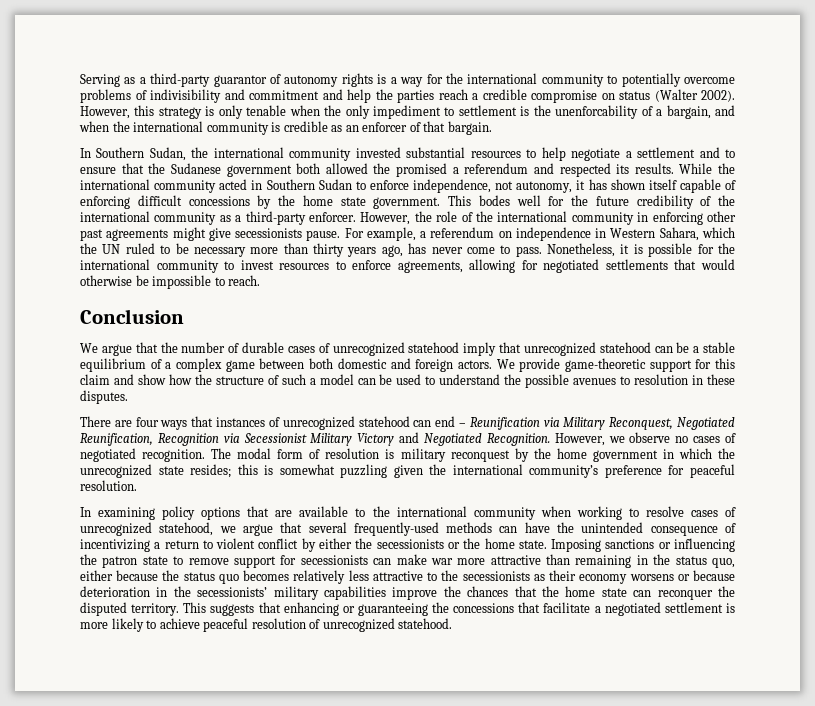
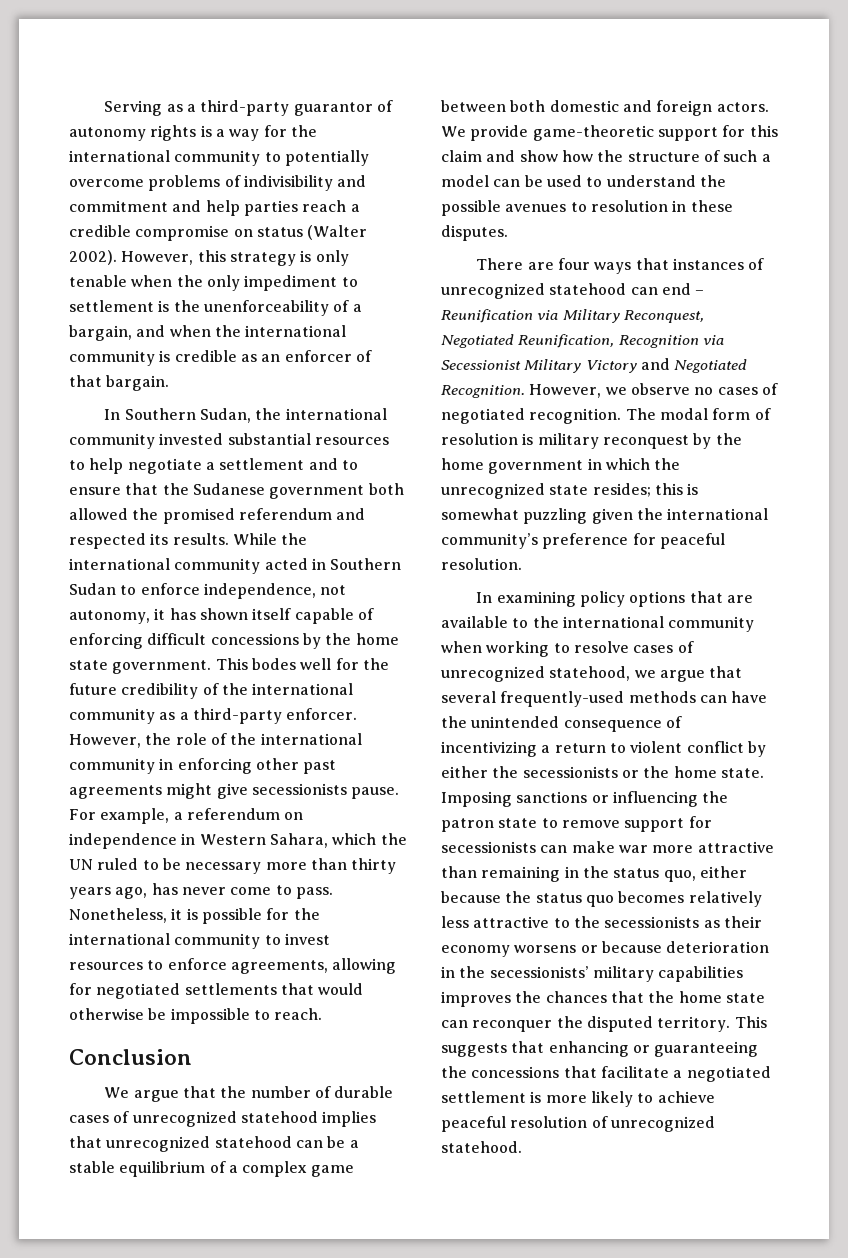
- Serving as a third-party guarantor of autonomy rights is a way for the international community to potentially overcome problems of indivisibility and commitment and help the parties reach a credible compromise on status (Walter 2002).
+ Serving as a third-party guarantor of autonomy rights is a way for the international community to potentially overcome problems of indivisibility and commitment and help parties reach a credible compromise on status (Walter 2002).
- However, this strategy is only tenable when the only impediment to settlement is the unenforcability of a bargain, and when the international community is credible as an enforcer of that bargain.
+ However, this strategy is only tenable when the only impediment to settlement is the unenforceability of a bargain, and when the international community is credible as an enforcer of that bargain.
- In Southern Sudan, the international community invested substantial resources to help negotiate a settlement and to ensure that the Sudanese government both allowed the promised a referendum and respected its results.
+ In Southern Sudan, the international community invested substantial resources to help negotiate a settlement and to ensure that the Sudanese government both allowed the promised referendum and respected its results.
- We argue that the number of durable cases of unrecognized statehood imply that unrecognized statehood can be a stable equilibrium of a complex game between both domestic and foreign actors.
+ We argue that the number of durable cases of unrecognized statehood implies that unrecognized statehood can be a stable equilibrium of a complex game between both domestic and foreign actors.
- Imposing sanctions or influencing the patron state to remove support for secessionists can make war more attractive than remaining in the status quo, either because the status quo becomes relatively less attractive to the secessionists as their economy worsens or because deterioration in the secessionists’ military capabilities improve the chances that the home state can reconquer the disputed territory.
+ Imposing sanctions or influencing the patron state to remove support for secessionists can make war more attractive than remaining in the status quo, either because the status quo becomes relatively less attractive to the secessionists as their economy worsens or because deterioration in the secessionists’ military capabilities improves the chances that the home state can reconquer the disputed territory.

